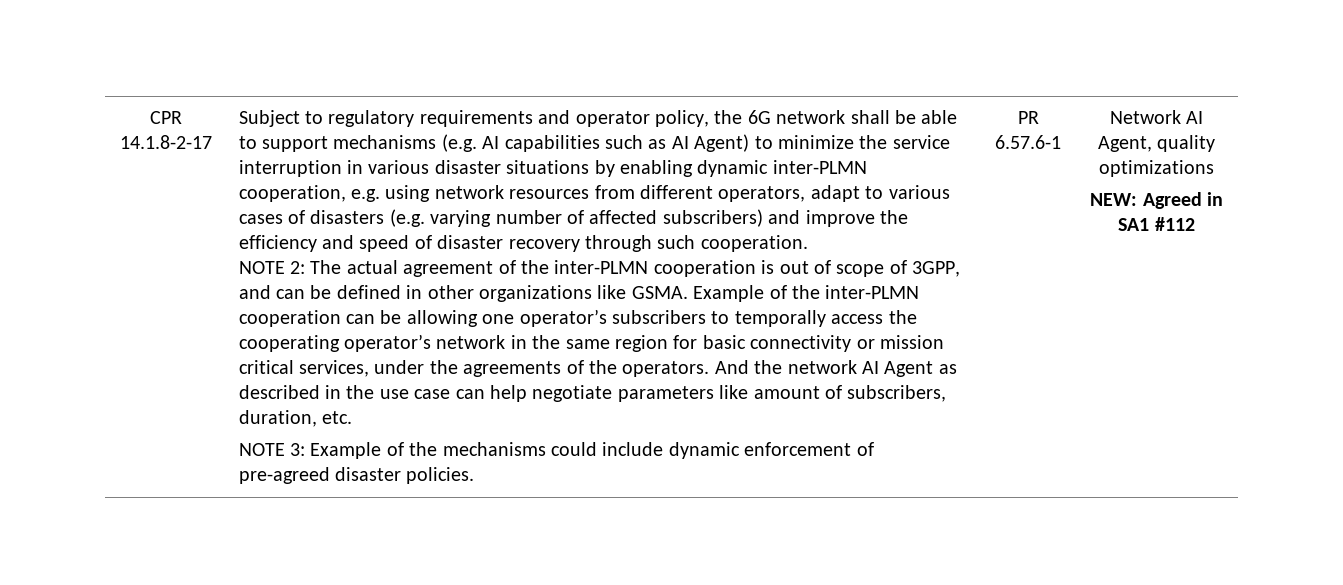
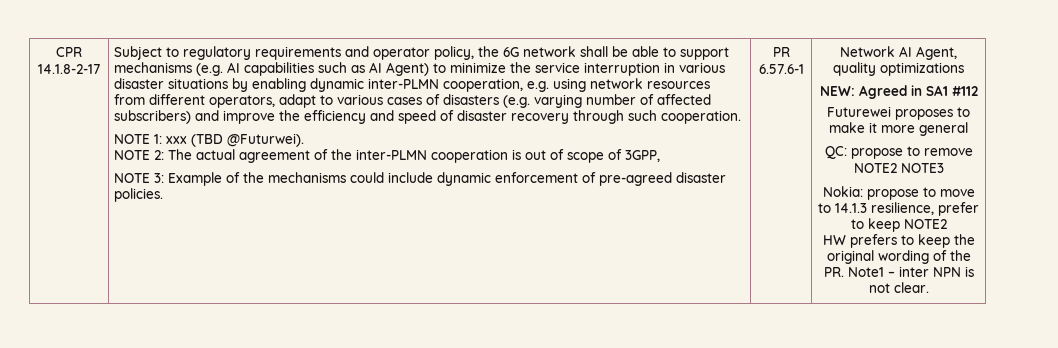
+ NOTE 1: xxx (TBD @Futurwei).
- NOTE 2: The actual agreement of the inter-PLMN cooperation is out of scope of 3GPP, and can be defined in other organizations like GSMA. Example of the inter-PLMN cooperation can be allowing one operator’s subscribers to temporally access the cooperating operator’s network in the same region for basic connectivity or mission critical services, under the agreements of the operators. And the network AI Agent as described in the use case can help negotiate parameters like amount of subscribers, duration, etc.
+ NOTE 2: The actual agreement of the inter-PLMN cooperation is out of scope of 3GPP,
+ Futurewei proposes to make it more general
+ QC: propose to remove NOTE2 NOTE3
+ Nokia: propose to move to 14.1.3 resilience, prefer to keep NOTE2
+ HW prefers to keep the original wording of the PR. Note1 – inter NPN is not clear.

